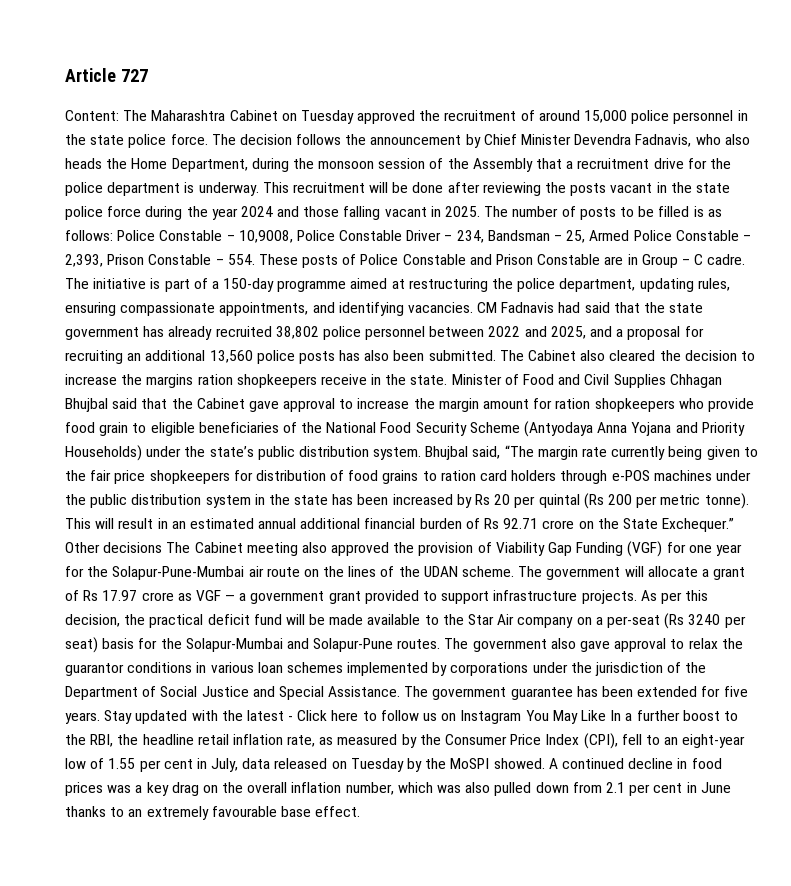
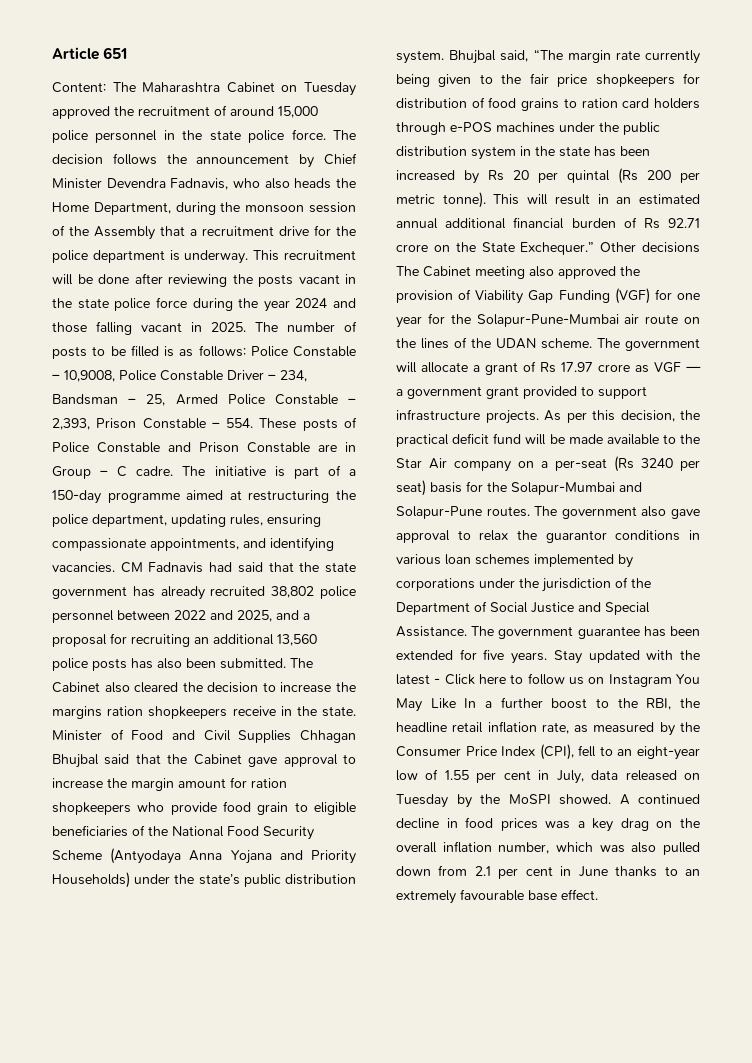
- Article 727
+ Article 651

